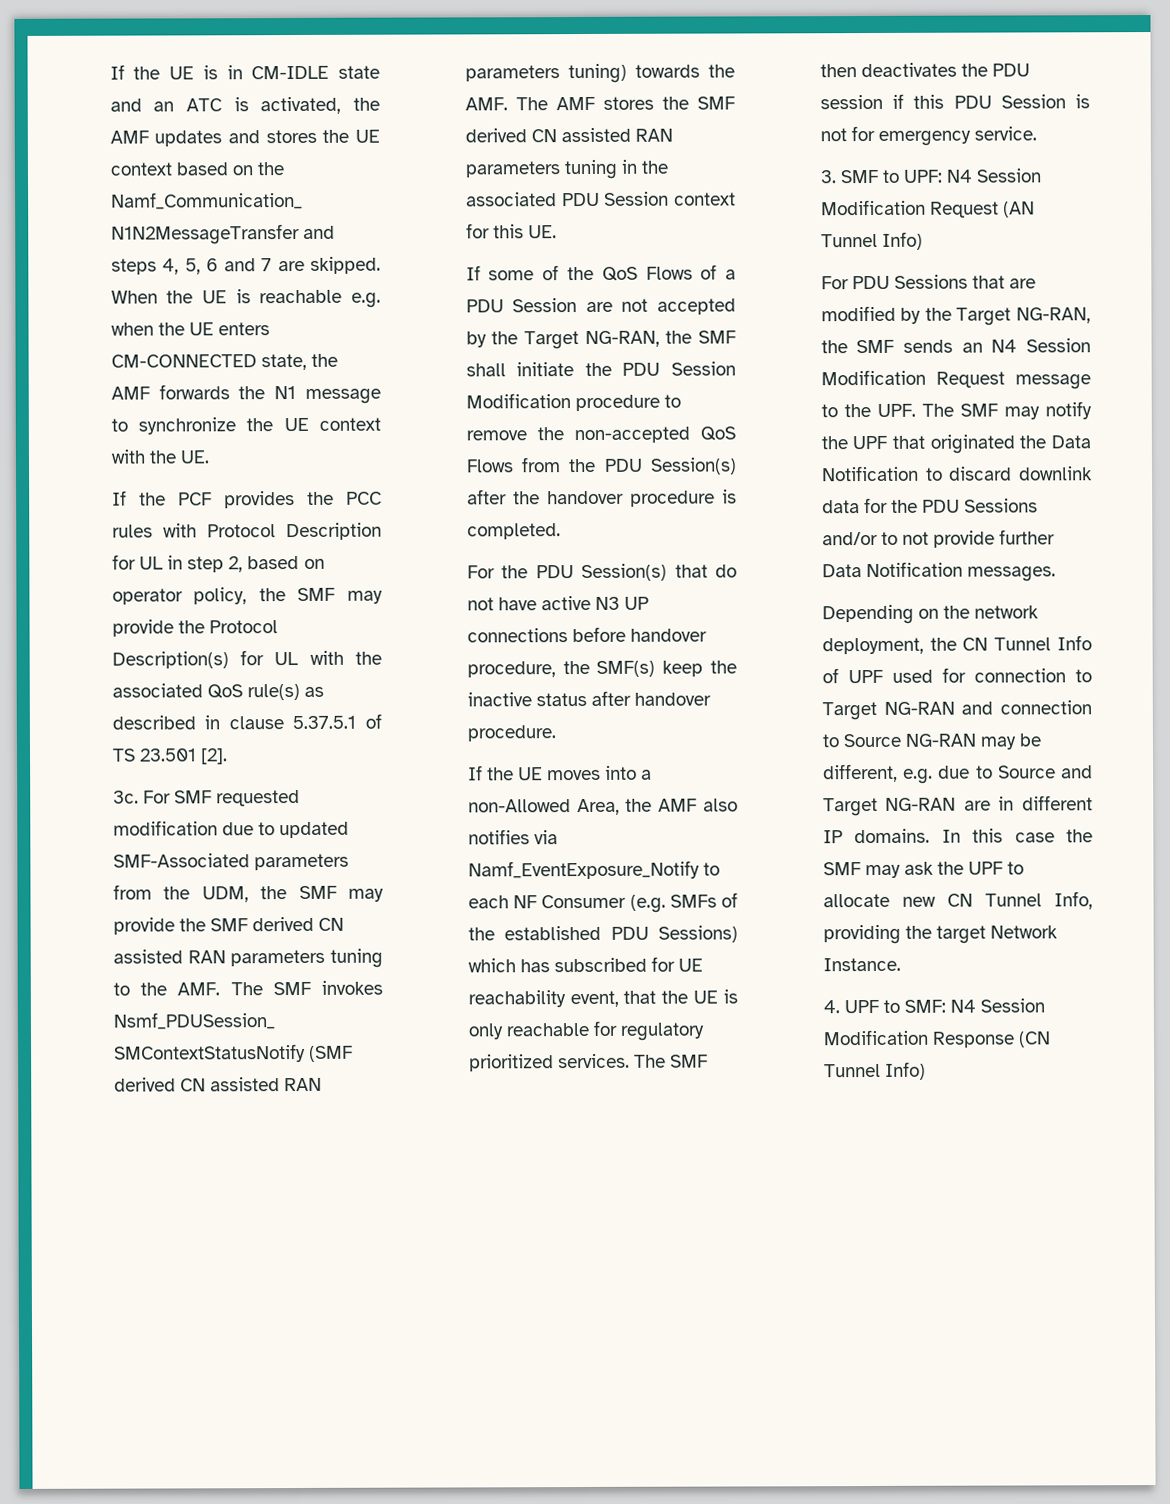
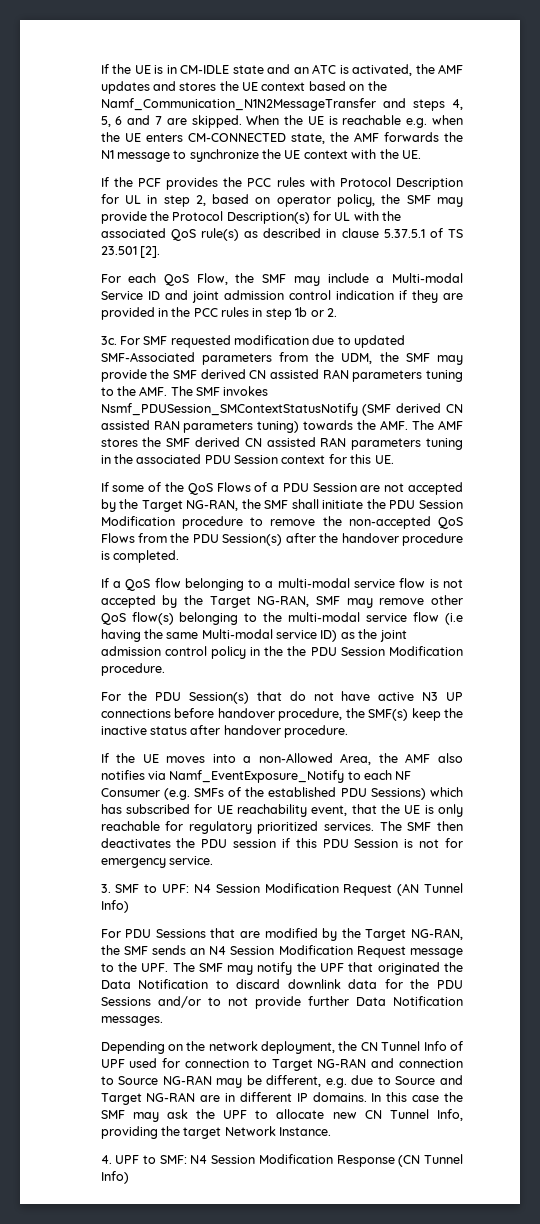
+ For each QoS Flow, the SMF may include a Multi-modal Service ID and joint admission control indication if they are provided in the PCC rules in step 1b or 2.
+ If a QoS flow belonging to a multi-modal service flow is not accepted by the Target NG-RAN, SMF may remove other QoS flow(s) belonging to the multi-modal service flow (i.e having the same Multi-modal service ID) as the joint admission control policy in the the PDU Session Modification procedure.

